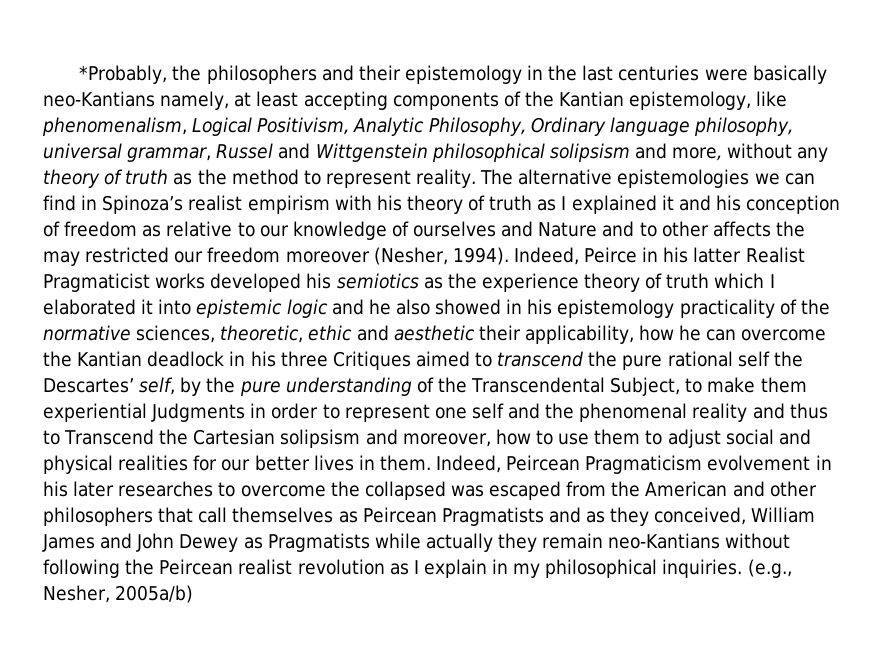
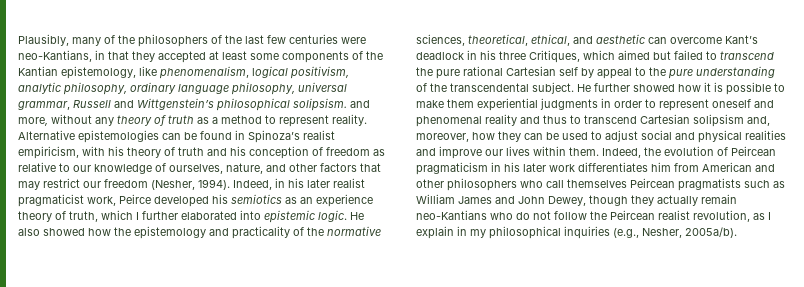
- *Probably, the philosophers and their epistemology in the last centuries were basically neo-Kantians namely, at least accepting components of the Kantian epistemology, like phenomenalism, Logical Positivism, Analytic Philosophy, Ordinary language philosophy, universal grammar, Russel and Wittgenstein philosophical solipsism and more, without any theory of truth as the method to represent reality.
+ Plausibly, many of the philosophers of the last few centuries were neo-Kantians, in that they accepted at least some components of the Kantian epistemology, like phenomenalism, logical positivism, analytic philosophy, ordinary language philosophy, universal grammar, Russell and Wittgenstein’s philosophical solipsism. and more, without any theory of truth as a method to represent reality.
- The alternative epistemologies we can find in Spinoza’s realist empirism with his theory of truth as I explained it and his conception of freedom as relative to our knowledge of ourselves and Nature and to other affects the may restricted our freedom moreover (Nesher, 1994).
+ Alternative epistemologies can be found in Spinoza’s realist empiricism, with his theory of truth and his conception of freedom as relative to our knowledge of ourselves, nature, and other factors that may restrict our freedom (Nesher, 1994).
- Indeed, Peirce in his latter Realist Pragmaticist works developed his semiotics as the experience theory of truth which I elaborated it into epistemic logic and he also showed in his epistemology practicality of the normative sciences, theoretic, ethic and aesthetic their applicability, how he can overcome the Kantian deadlock in his three Critiques aimed to transcend the pure rational self the Descartes’ self, by the pure understanding of the Transcendental Subject, to make them experiential Judgments in order to represent one self and the phenomenal reality and thus to Transcend the Cartesian solipsism and moreover, how to use them to adjust social and physical realities for our better lives in them. Indeed, Peircean Pragmaticism evolvement in his later researches to overcome the collapsed was escaped from the American and other philosophers that call themselves as Peircean Pragmatists and as they conceived, William James and John Dewey as Pragmatists while actually they remain neo-Kantians without following the Peircean realist revolution as I explain in my philosophical inquiries. (e.g., Nesher, 2005a/b)
+ Indeed, in his later realist pragmaticist work, Peirce developed his semiotics as an experience theory of truth, which I further elaborated into epistemic logic. He also showed how the epistemology and practicality of the normative sciences, theoretical, ethical, and aesthetic can overcome Kant’s deadlock in his three Critiques, which aimed but failed to transcend the pure rational Cartesian self by appeal to the pure understanding of the transcendental subject. He further showed how it is possible to make them experiential judgments in order to represent oneself and phenomenal reality and thus to transcend Cartesian solipsism and, moreover, how they can be used to adjust social and physical realities and improve our lives within them. Indeed, the evolution of Peircean pragmaticism in his later work differentiates him from American and other philosophers who call themselves Peircean pragmatists such as William James and John Dewey, though they actually remain neo-Kantians who do not follow the Peircean realist revolution, as I explain in my philosophical inquiries (e.g., Nesher, 2005a/b).

